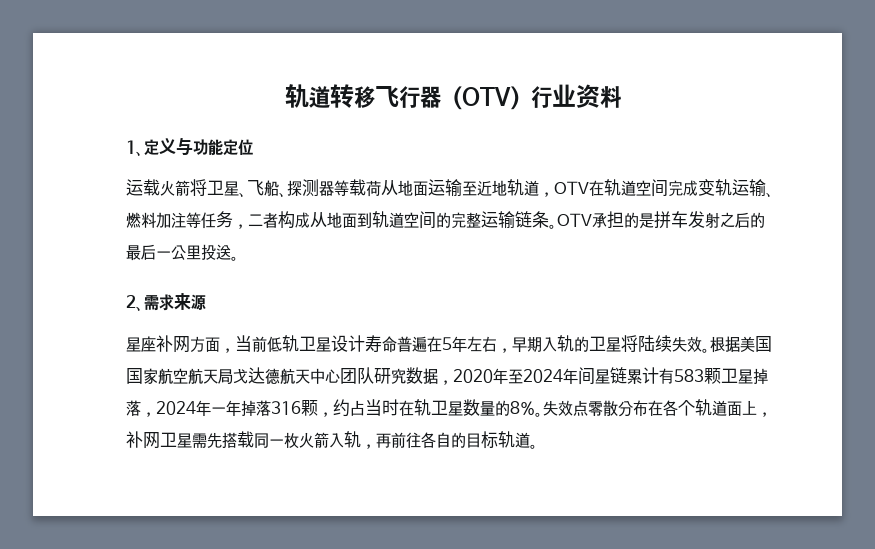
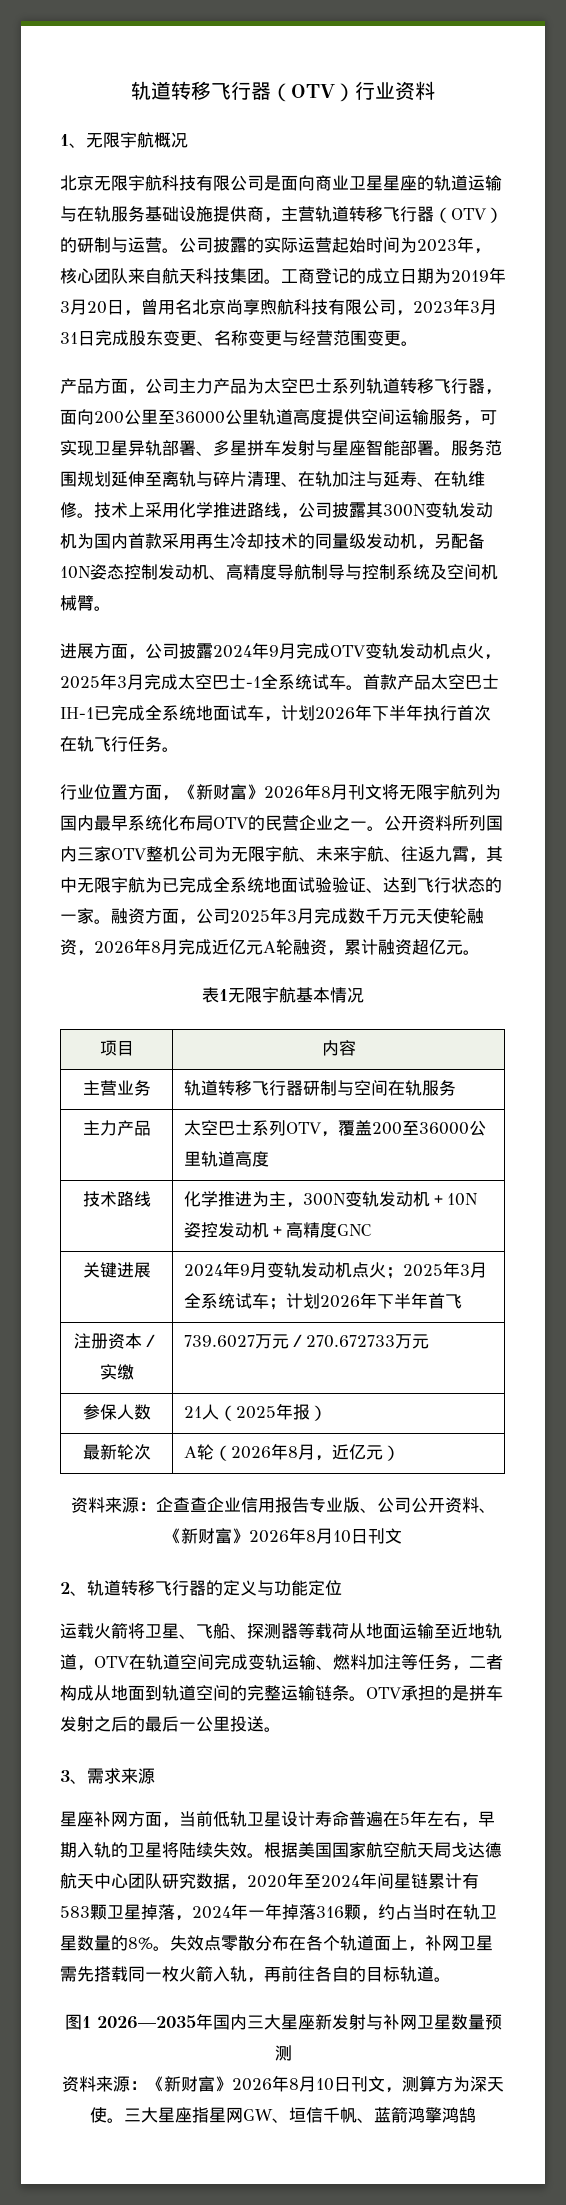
- 1、定义与功能定位
+ 1、无限宇航概况
+ 北京无限宇航科技有限公司是面向商业卫星星座的轨道运输与在轨服务基础设施提供商，主营轨道转移飞行器（OTV）的研制与运营。公司披露的实际运营起始时间为2023年，核心团队来自航天科技集团。工商登记的成立日期为2019年3月20日，曾用名北京尚享煦航科技有限公司，2023年3月31日完成股东变更、名称变更与经营范围变更。
+ 产品方面，公司主力产品为太空巴士系列轨道转移飞行器，面向200公里至36000公里轨道高度提供空间运输服务，可实现卫星异轨部署、多星拼车发射与星座智能部署。服务范围规划延伸至离轨与碎片清理、在轨加注与延寿、在轨维修。技术上采用化学推进路线，公司披露其300N变轨发动机为国内首款采用再生冷却技术的同量级发动机，另配备10N姿态控制发动机、高精度导航制导与控制系统及空间机械臂。
+ 进展方面，公司披露2024年9月完成OTV变轨发动机点火，2025年3月完成太空巴士-1全系统试车。首款产品太空巴士IH-1已完成全系统地面试车，计划2026年下半年执行首次在轨飞行任务。
+ 行业位置方面，《新财富》2026年8月刊文将无限宇航列为国内最早系统化布局OTV的民营企业之一。公开资料所列国内三家OTV整机公司为无限宇航、未来宇航、往返九霄，其中无限宇航为已完成全系统地面试验验证、达到飞行状态的一家。融资方面，公司2025年3月完成数千万元天使轮融资，2026年8月完成近亿元A轮融资，累计融资超亿元。
+ 表1无限宇航基本情况
+ 项目 | 内容
+ 主营业务 | 轨道转移飞行器研制与空间在轨服务
+ 主力产品 | 太空巴士系列OTV，覆盖200至36000公里轨道高度
+ 技术路线 | 化学推进为主，300N变轨发动机＋10N姿控发动机＋高精度GNC
+ 关键进展 | 2024年9月变轨发动机点火；2025年3月全系统试车；计划2026年下半年首飞
+ 注册资本／实缴 | 739.6027万元／270.672733万元
+ 参保人数 | 21人（2025年报）
+ 最新轮次 | A轮（2026年8月，近亿元）
+ 资料来源：企查查企业信用报告专业版、公司公开资料、《新财富》2026年8月10日刊文
+ 2、轨道转移飞行器的定义与功能定位
- 2、需求来源
+ 3、需求来源
+ 图1 2026—2035年国内三大星座新发射与补网卫星数量预测
+ 资料来源：《新财富》2026年8月10日刊文，测算方为深天使。三大星座指星网GW、垣信千帆、蓝箭鸿擎鸿鹄

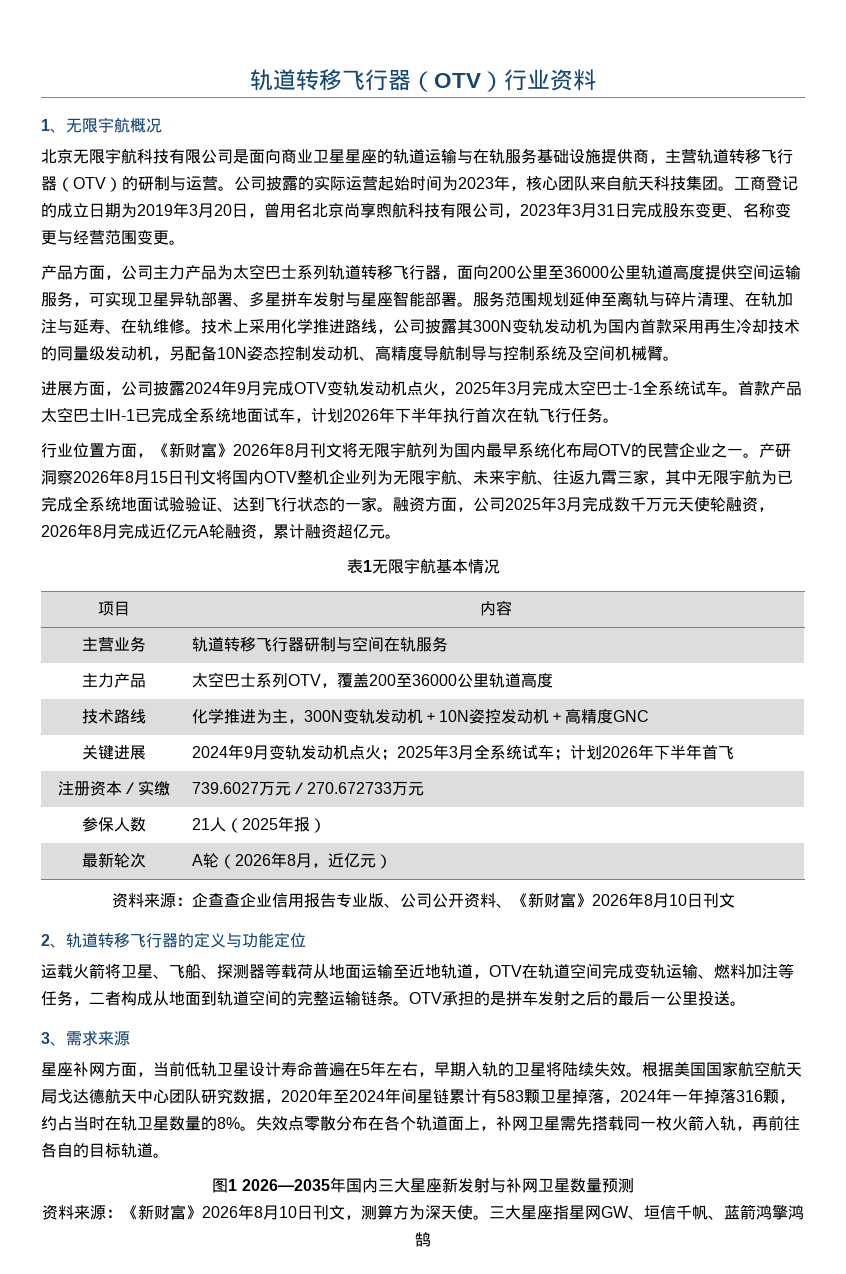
- 公开资料所列国内三家OTV整机公司为无限宇航、未来宇航、往返九霄，其中无限宇航为已完成全系统地面试验验证、达到飞行状态的一家。
+ 产研洞察2026年8月15日刊文将国内OTV整机企业列为无限宇航、未来宇航、往返九霄三家，其中无限宇航为已完成全系统地面试验验证、达到飞行状态的一家。

